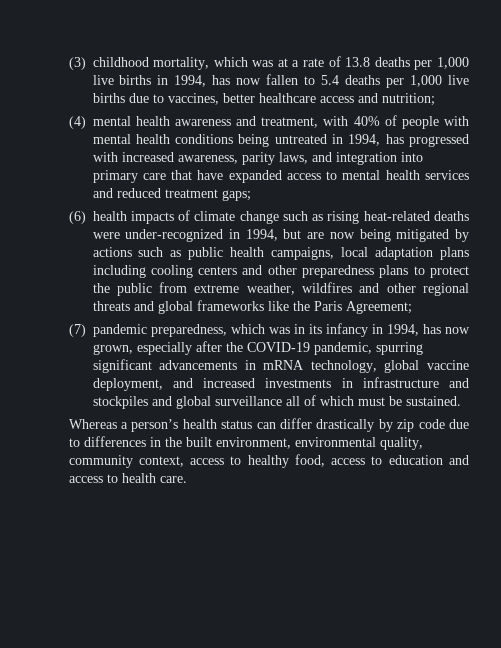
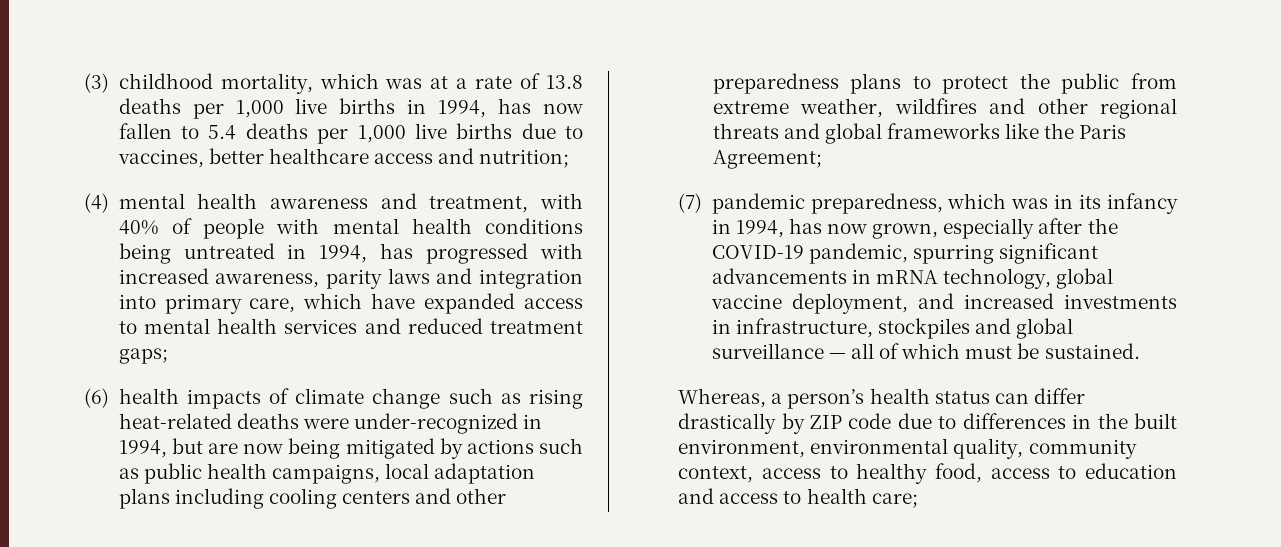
- (4) mental health awareness and treatment, with 40% of people with mental health conditions being untreated in 1994, has progressed with increased awareness, parity laws, and integration into primary care that have expanded access to mental health services and reduced treatment gaps;
+ (4) mental health awareness and treatment, with 40% of people with mental health conditions being untreated in 1994, has progressed with increased awareness, parity laws and integration into primary care, which have expanded access to mental health services and reduced treatment gaps;
- (7) pandemic preparedness, which was in its infancy in 1994, has now grown, especially after the COVID-19 pandemic, spurring significant advancements in mRNA technology, global vaccine deployment, and increased investments in infrastructure and stockpiles and global surveillance all of which must be sustained.
+ (7) pandemic preparedness, which was in its infancy in 1994, has now grown, especially after the COVID-19 pandemic, spurring significant advancements in mRNA technology, global vaccine deployment, and increased investments in infrastructure, stockpiles and global surveillance — all of which must be sustained.
- Whereas a person’s health status can differ drastically by zip code due to differences in the built environment, environmental quality, community context, access to healthy food, access to education and access to health care.
+ Whereas, a person’s health status can differ drastically by ZIP code due to differences in the built environment, environmental quality, community context, access to healthy food, access to education and access to health care;

